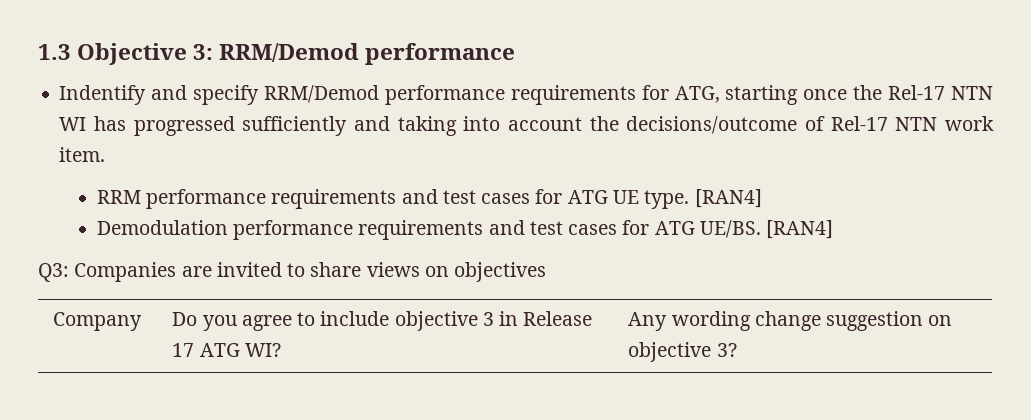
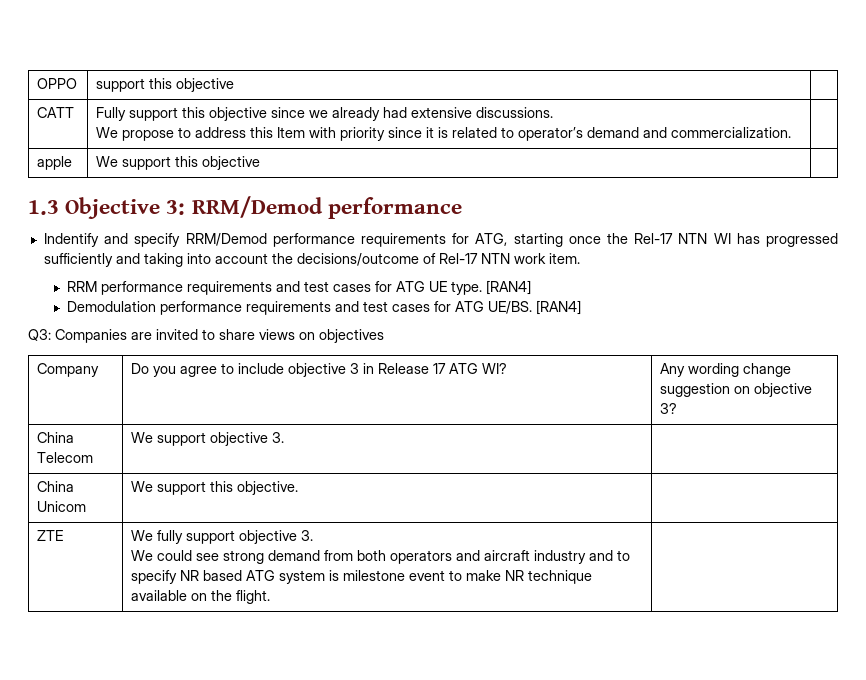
+ OPPO | support this objective |
+ CATT | Fully support this objective since we already had extensive discussions.
+ We propose to address this Item with priority since it is related to operator’s demand and commercialization. |
+ apple | We support this objective |
+ China Telecom | We support objective 3. |
+ China Unicom | We support this objective. |
+ ZTE | We fully support objective 3.
+ We could see strong demand from both operators and aircraft industry and to specify NR based ATG system is milestone event to make NR technique available on the flight. |

